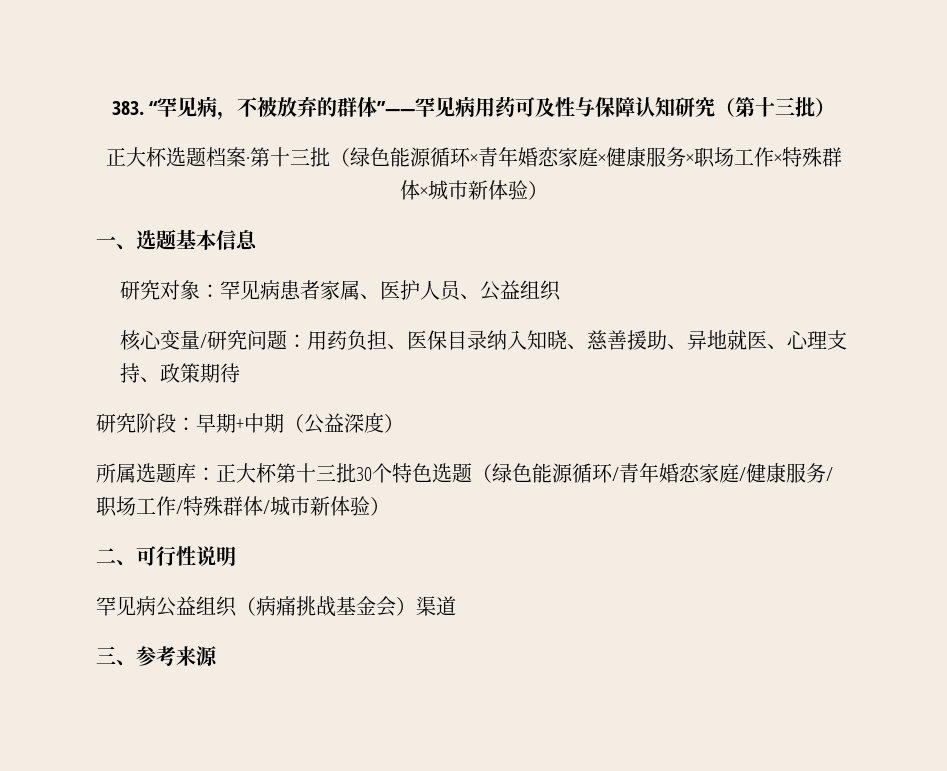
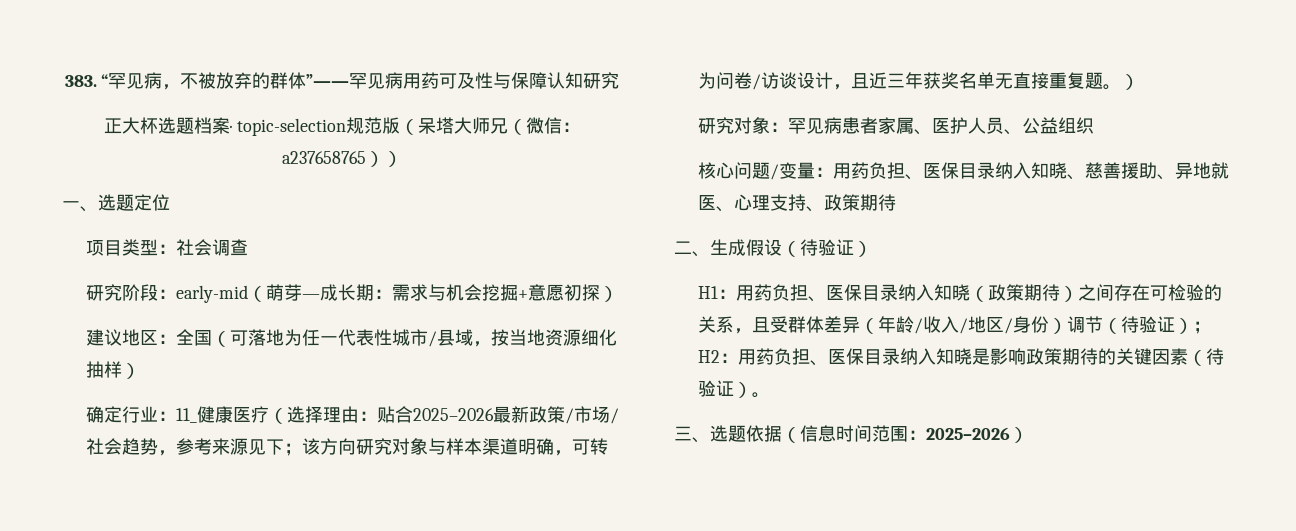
- 383. “罕见病，不被放弃的群体”——罕见病用药可及性与保障认知研究（第十三批）
+ 383. “罕见病，不被放弃的群体”——罕见病用药可及性与保障认知研究
- 正大杯选题档案·第十三批（绿色能源循环×青年婚恋家庭×健康服务×职场工作×特殊群体×城市新体验）
- 一、选题基本信息
+ 正大杯选题档案· topic-selection规范版（呆塔大师兄（微信：a237658765））
+ 一、选题定位
+ 项目类型：社会调查
+ 研究阶段：early-mid（萌芽—成长期：需求与机会挖掘+意愿初探）
+ 建议地区：全国（可落地为任一代表性城市/县域，按当地资源细化抽样）
+ 确定行业：11_健康医疗（选择理由：贴合2025–2026最新政策/市场/社会趋势，参考来源见下；该方向研究对象与样本渠道明确，可转为问卷/访谈设计，且近三年获奖名单无直接重复题。）
- 核心变量/研究问题：用药负担、医保目录纳入知晓、慈善援助、异地就医、心理支持、政策期待
+ 核心问题/变量：用药负担、医保目录纳入知晓、慈善援助、异地就医、心理支持、政策期待
- 研究阶段：早期+中期（公益深度）
- 所属选题库：正大杯第十三批30个特色选题（绿色能源循环/青年婚恋家庭/健康服务/职场工作/特殊群体/城市新体验）
- 二、可行性说明
- 罕见病公益组织（病痛挑战基金会）渠道
- 三、参考来源
+ 二、生成假设（待验证）
+ H1：用药负担、医保目录纳入知晓（政策期待）之间存在可检验的关系，且受群体差异（年龄/收入/地区/身份）调节（待验证）；H2：用药负担、医保目录纳入知晓是影响政策期待的关键因素（待验证）。
+ 三、选题依据（信息时间范围：2025–2026）

